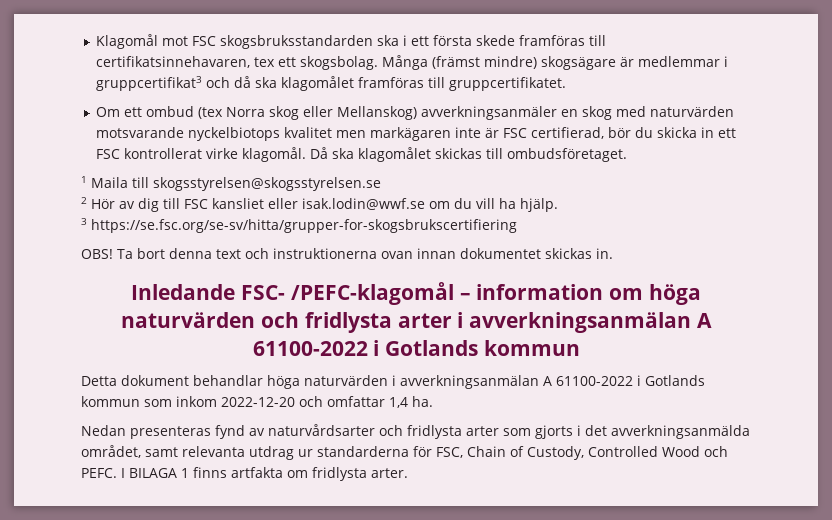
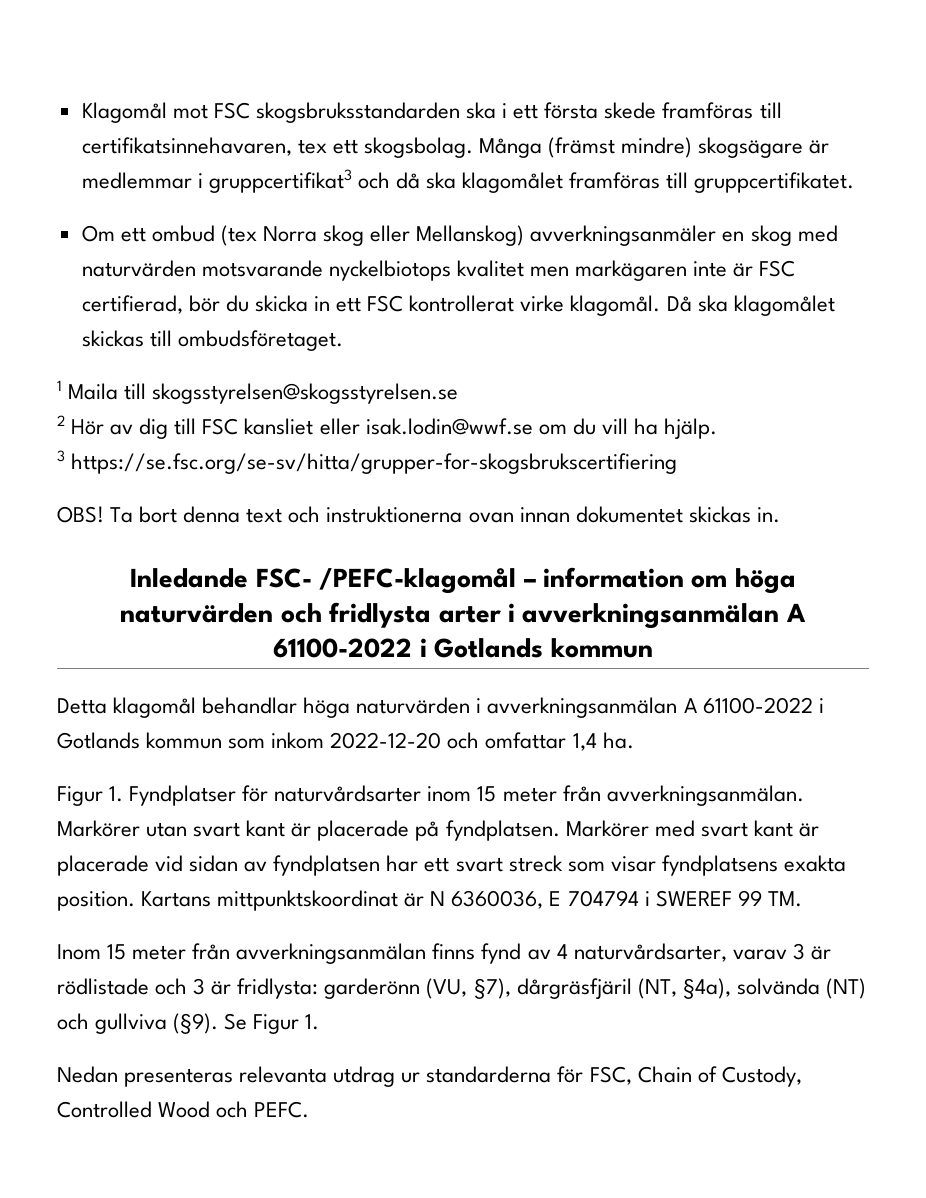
- Detta dokument behandlar höga naturvärden i avverkningsanmälan A 61100-2022 i Gotlands kommun som inkom 2022-12-20 och omfattar 1,4 ha.
+ Detta klagomål behandlar höga naturvärden i avverkningsanmälan A 61100-2022 i Gotlands kommun som inkom 2022-12-20 och omfattar 1,4 ha.
- Nedan presenteras fynd av naturvårdsarter och fridlysta arter som gjorts i det avverkningsanmälda området, samt relevanta utdrag ur standarderna för FSC, Chain of Custody, Controlled Wood och PEFC. I BILAGA 1 finns artfakta om fridlysta arter.
+ Figur 1. Fyndplatser för naturvårdsarter inom 15 meter från avverkningsanmälan. Markörer utan svart kant är placerade på fyndplatsen. Markörer med svart kant är placerade vid sidan av fyndplatsen har ett svart streck som visar fyndplatsens exakta position. Kartans mittpunktskoordinat är N 6360036, E 704794 i SWEREF 99 TM.
+ Inom 15 meter från avverkningsanmälan finns fynd av 4 naturvårdsarter, varav 3 är rödlistade och 3 är fridlysta: garderönn (VU, §7), dårgräsfjäril (NT, §4a), solvända (NT) och gullviva (§9). Se Figur 1.
+ Nedan presenteras relevanta utdrag ur standarderna för FSC, Chain of Custody, Controlled Wood och PEFC.

